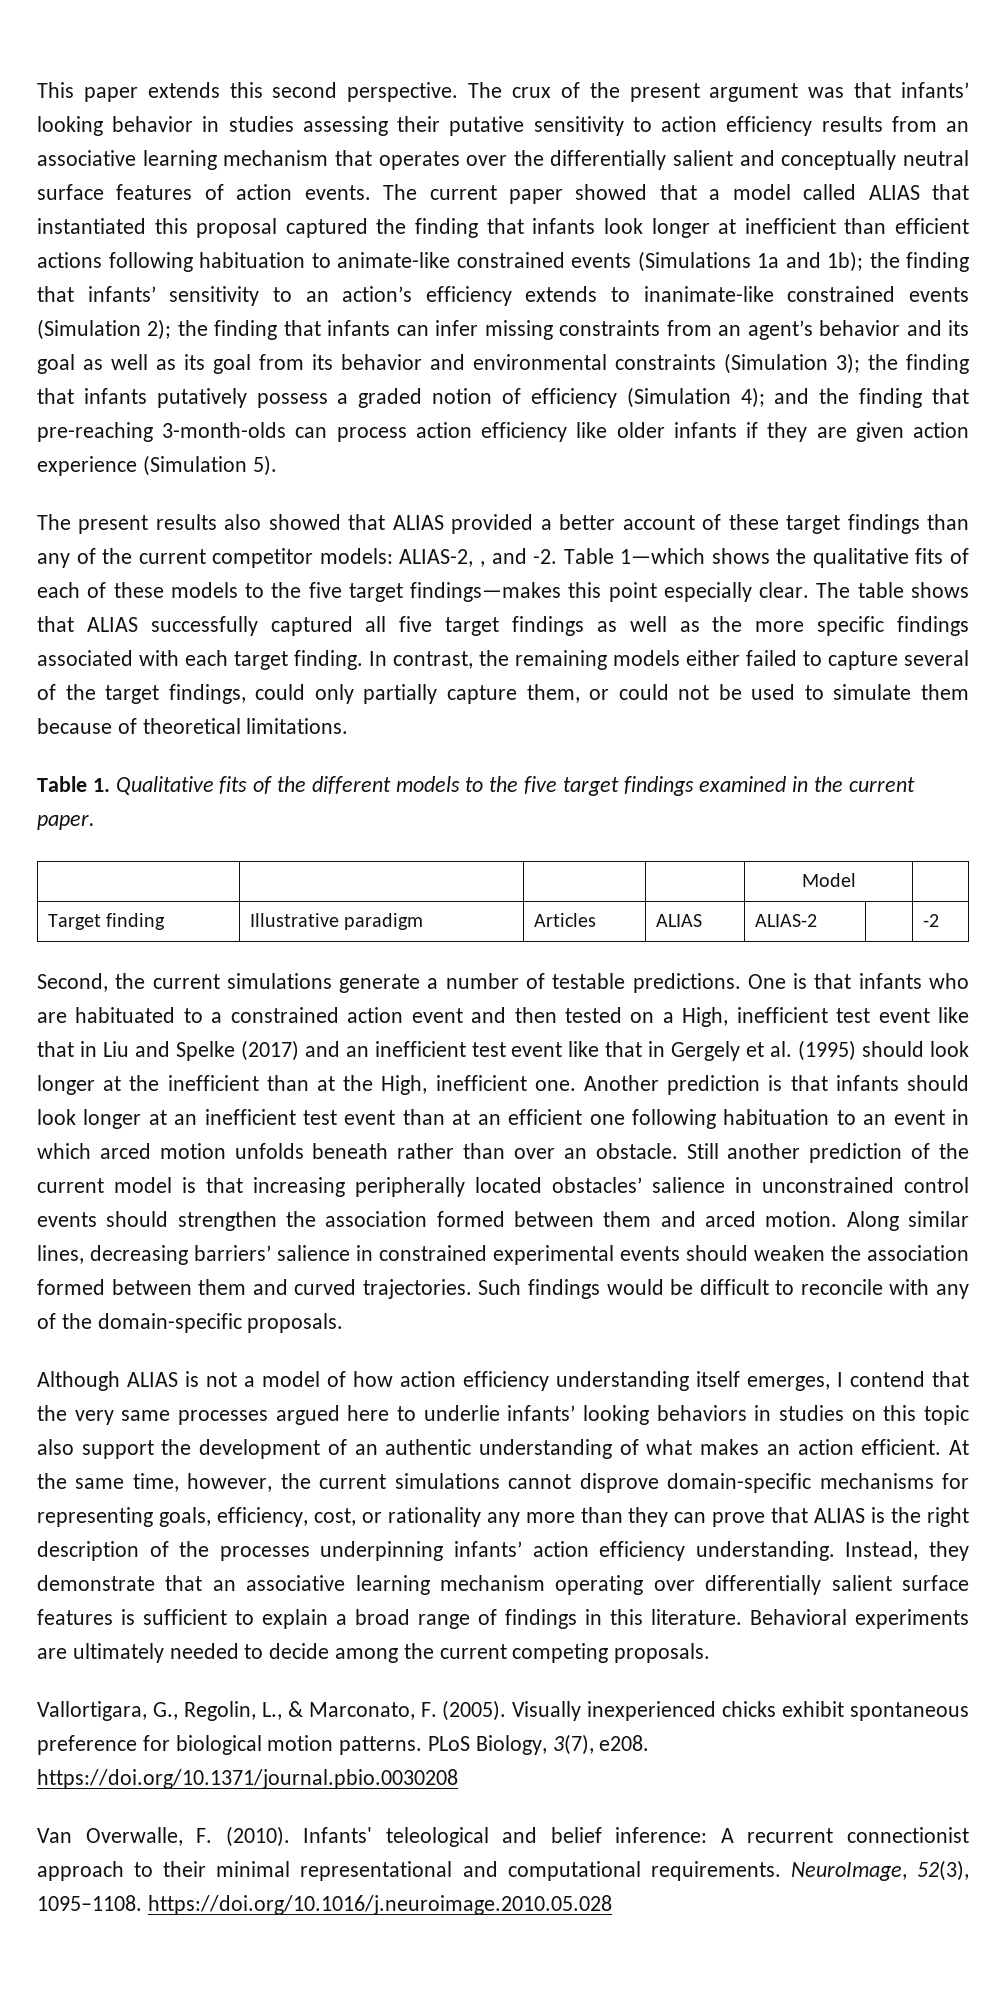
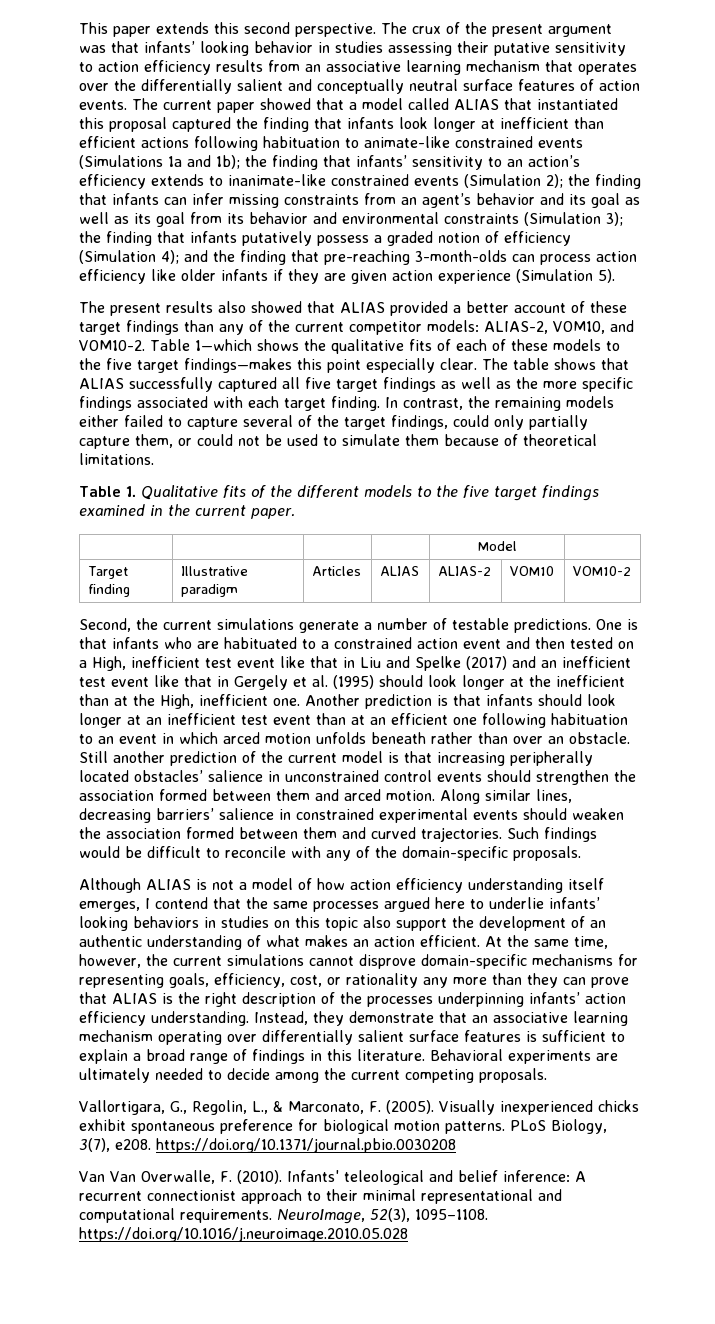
- The present results also showed that ALIAS provided a better account of these target findings than any of the current competitor models: ALIAS-2, , and -2.
+ The present results also showed that ALIAS provided a better account of these target findings than any of the current competitor models: ALIAS-2, VOM10, and VOM10-2.
- Target finding | Illustrative paradigm | Articles | ALIAS | ALIAS-2 | | -2
+ Target finding | Illustrative paradigm | Articles | ALIAS | ALIAS-2 | VOM10 | VOM10-2
- Although ALIAS is not a model of how action efficiency understanding itself emerges, I contend that the very same processes argued here to underlie infants’ looking behaviors in studies on this topic also support the development of an authentic understanding of what makes an action efficient.
+ Although ALIAS is not a model of how action efficiency understanding itself emerges, I contend that the same processes argued here to underlie infants’ looking behaviors in studies on this topic also support the development of an authentic understanding of what makes an action efficient.
- Van Overwalle, F. (2010).
+ Van Van Overwalle, F. (2010).

